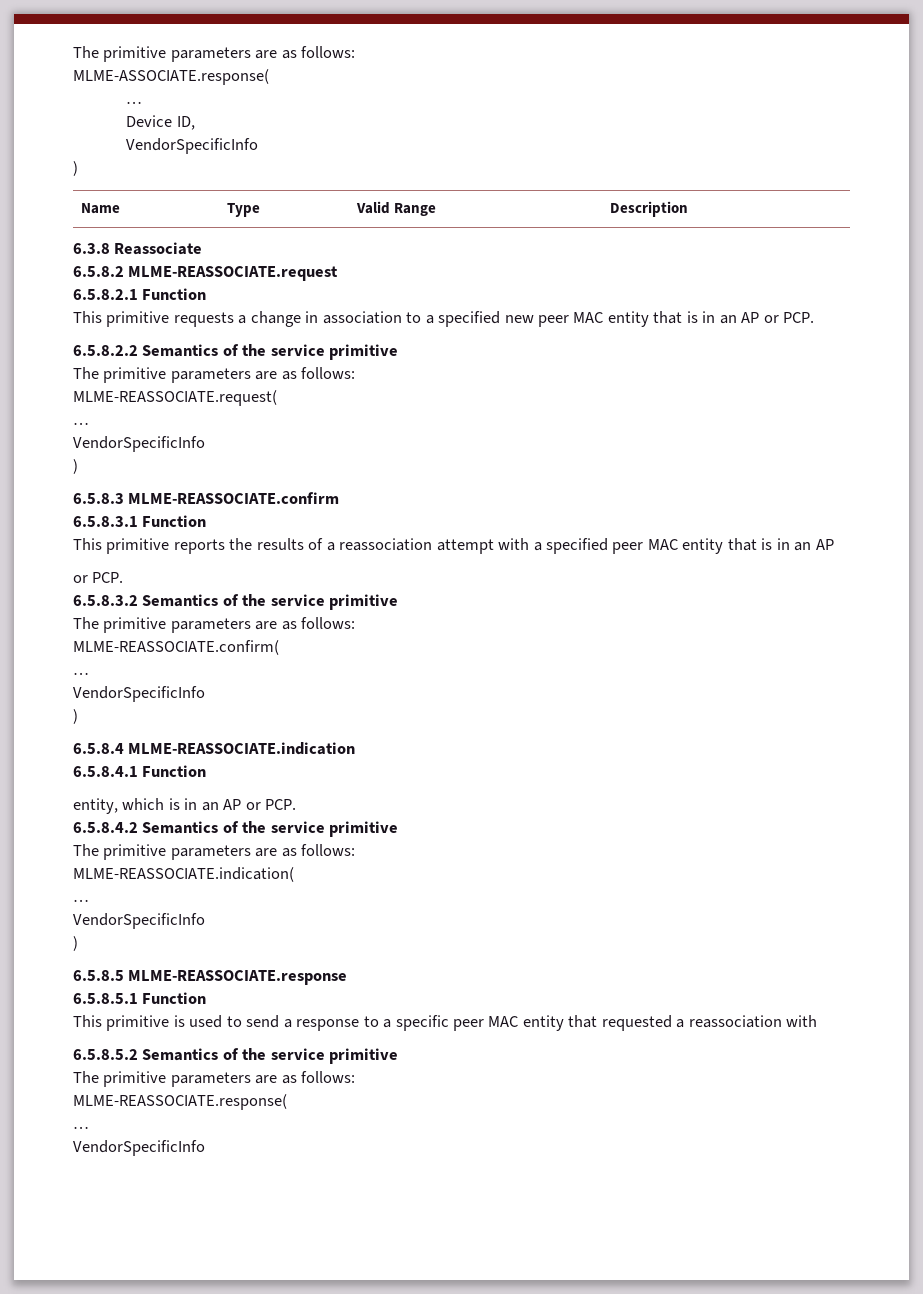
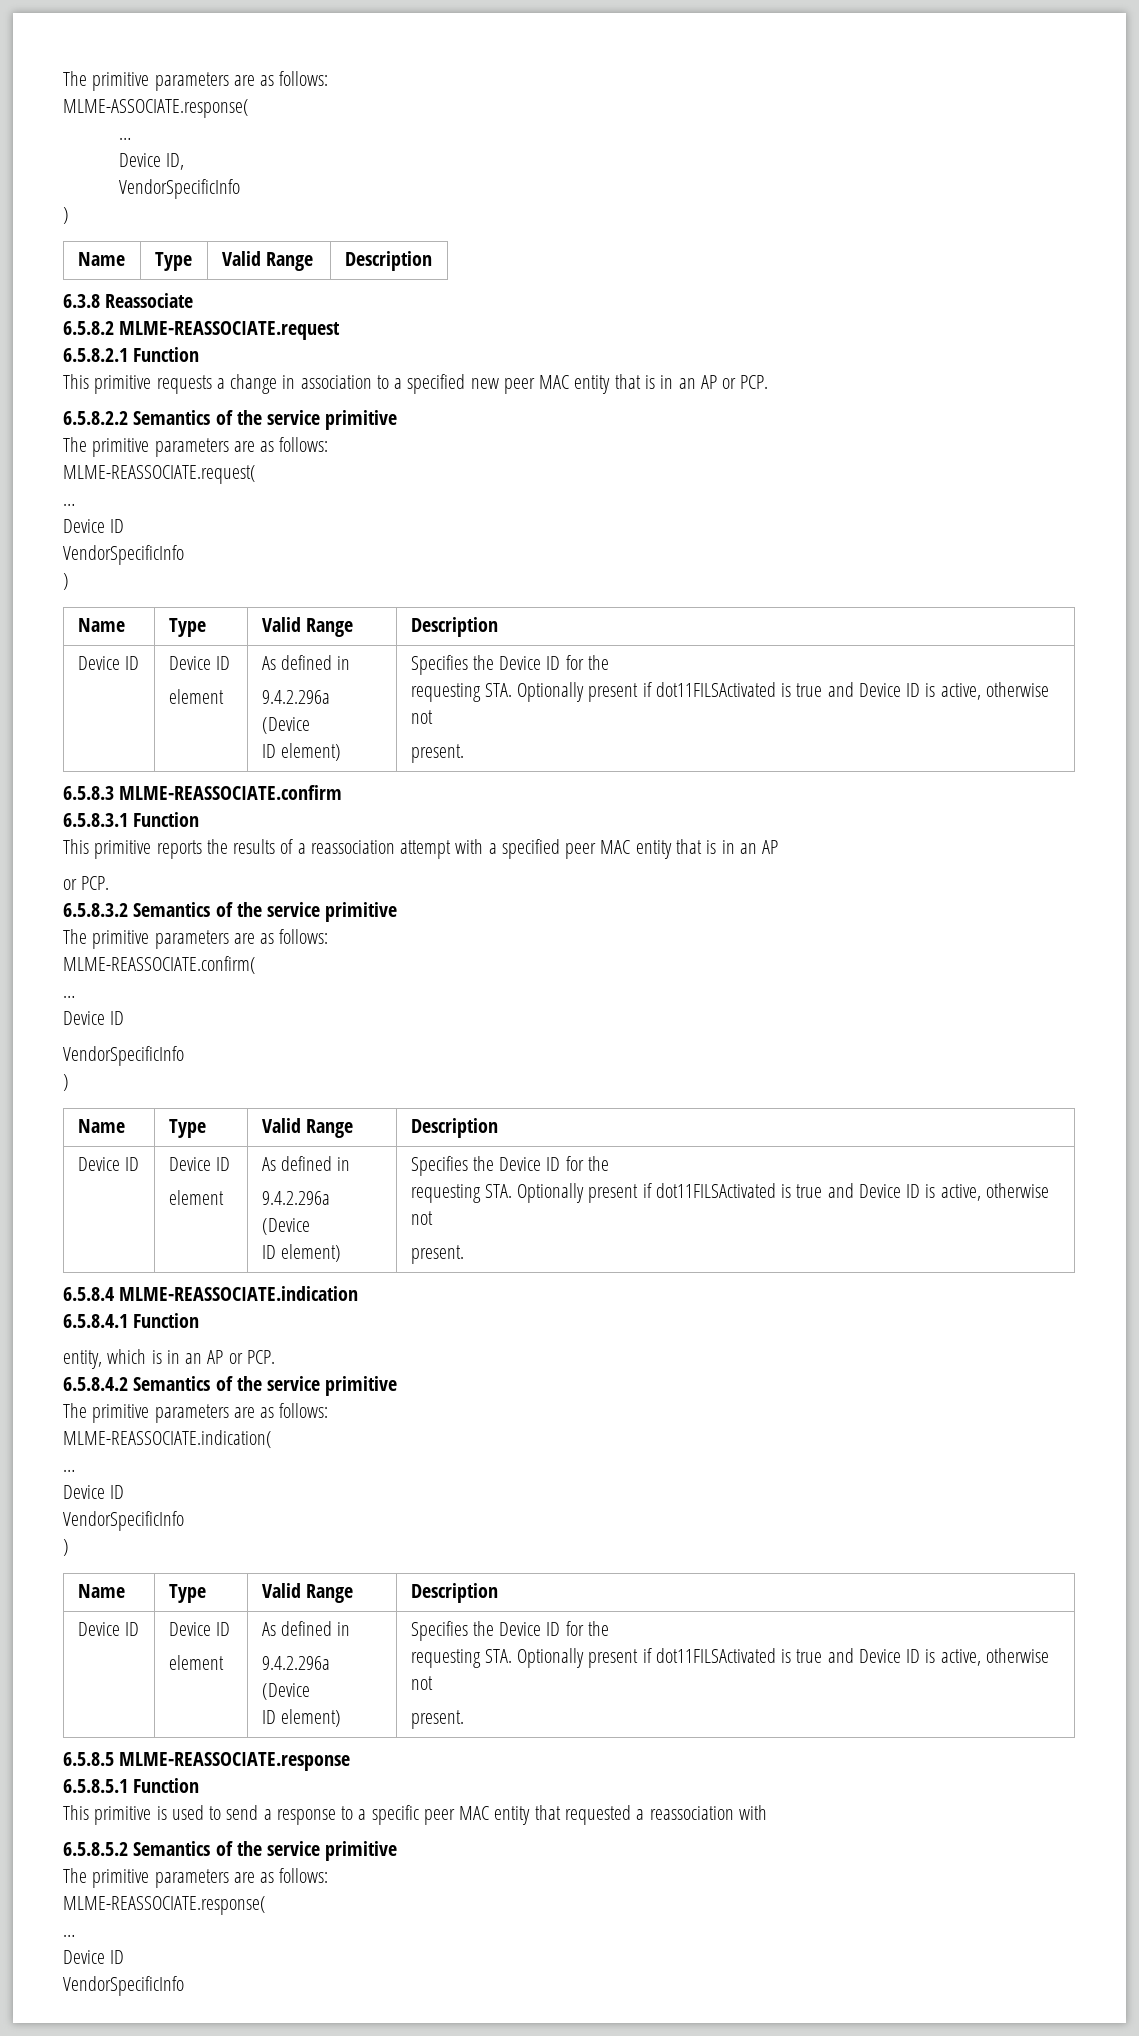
  MLME-REASSOCIATE.request(
  …
+ Device ID
  VendorSpecificInfo
  )
+ Name | Type | Valid Range | Description
+ Device ID | Device ID
+ element | As defined in
+ 9.4.2.296a (Device
+ ID element) | Specifies the Device ID for the
+ requesting STA. Optionally present if dot11FILSActivated is true and Device ID is active, otherwise not
+ present.
  MLME-REASSOCIATE.confirm(
  …
+ Device ID
  VendorSpecificInfo
  )
+ Name | Type | Valid Range | Description
+ Device ID | Device ID
+ element | As defined in
+ 9.4.2.296a (Device
+ ID element) | Specifies the Device ID for the
+ requesting STA. Optionally present if dot11FILSActivated is true and Device ID is active, otherwise not
+ present.
  MLME-REASSOCIATE.indication(
  …
+ Device ID
  VendorSpecificInfo
  )
+ Name | Type | Valid Range | Description
+ Device ID | Device ID
+ element | As defined in
+ 9.4.2.296a (Device
+ ID element) | Specifies the Device ID for the
+ requesting STA. Optionally present if dot11FILSActivated is true and Device ID is active, otherwise not
+ present.
  MLME-REASSOCIATE.response(
  …
+ Device ID

